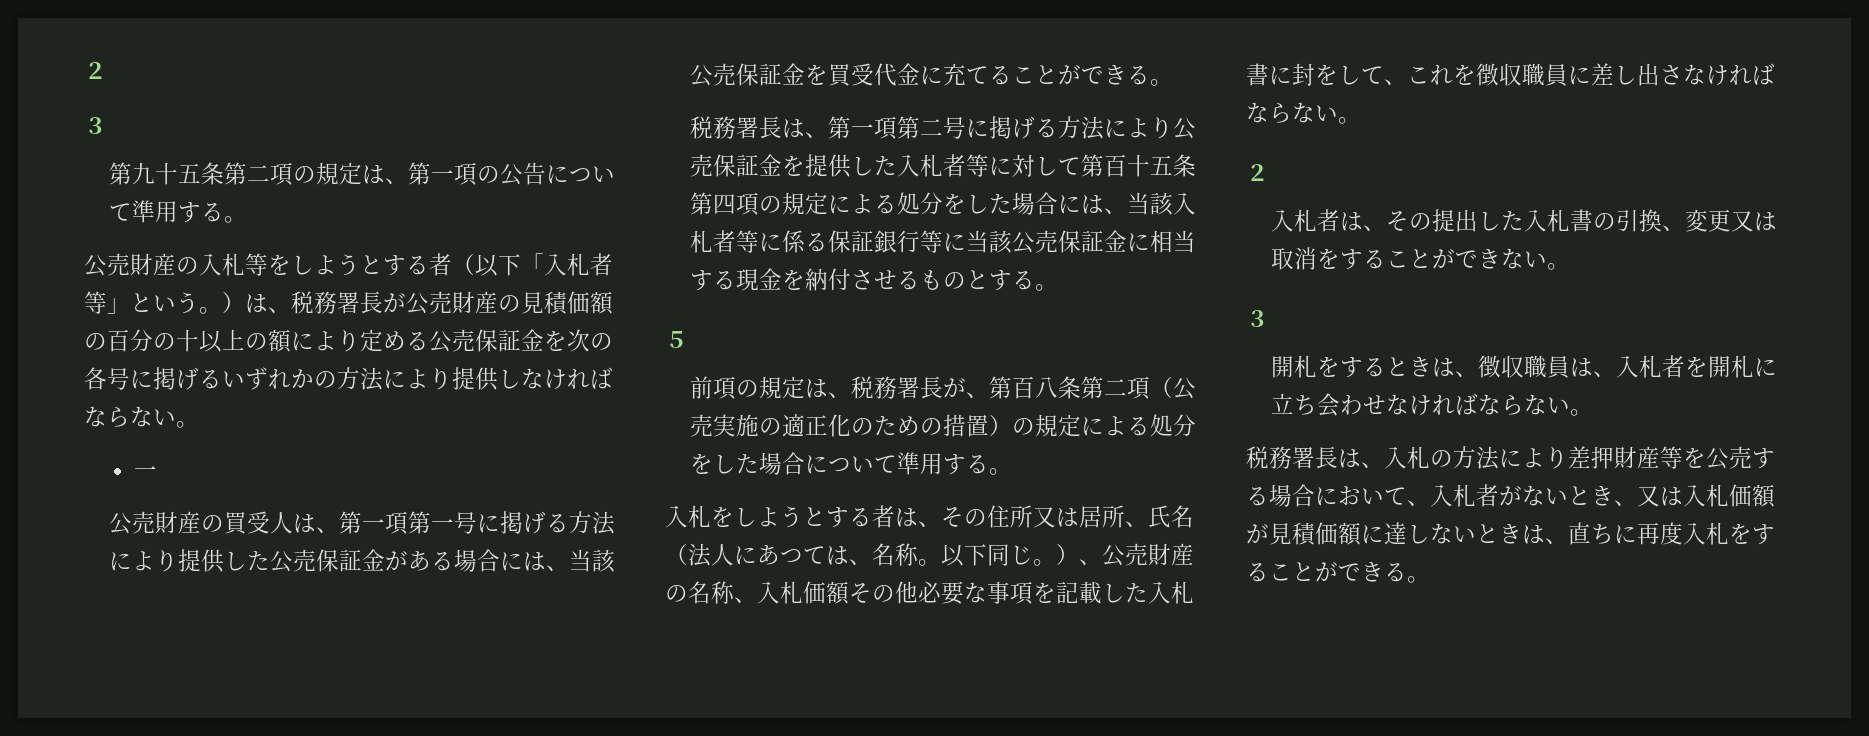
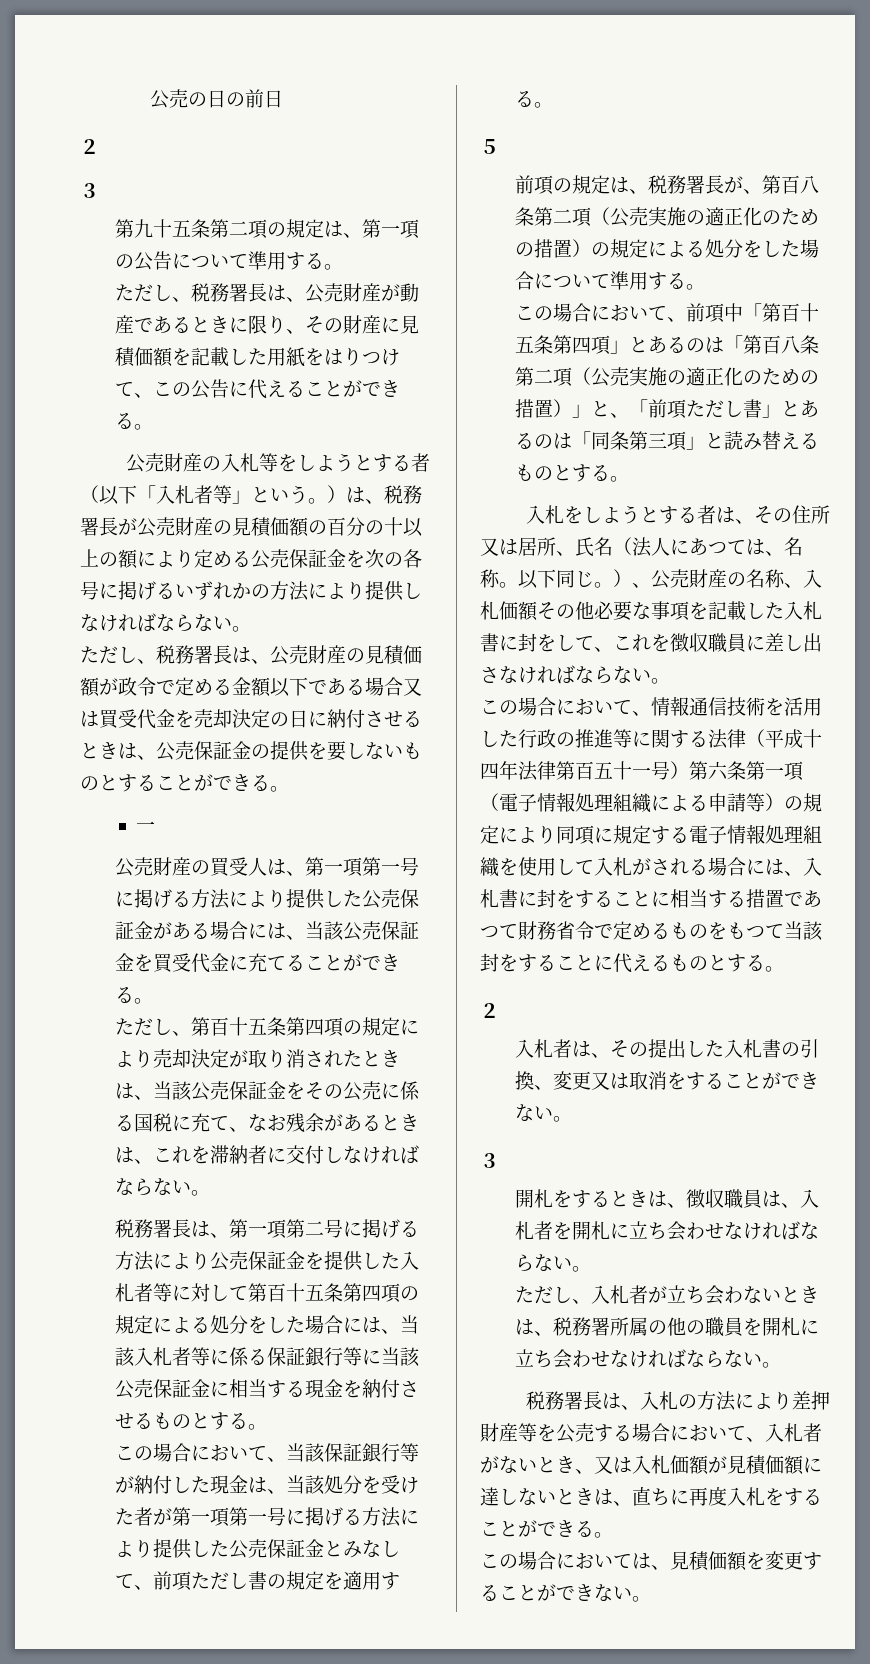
+ 公売の日の前日
+ ただし、税務署長は、公売財産が動産であるときに限り、その財産に見積価額を記載した用紙をはりつけて、この公告に代えることができる。
+ ただし、税務署長は、公売財産の見積価額が政令で定める金額以下である場合又は買受代金を売却決定の日に納付させるときは、公売保証金の提供を要しないものとすることができる。
+ ただし、第百十五条第四項の規定により売却決定が取り消されたときは、当該公売保証金をその公売に係る国税に充て、なお残余があるときは、これを滞納者に交付しなければならない。
+ この場合において、当該保証銀行等が納付した現金は、当該処分を受けた者が第一項第一号に掲げる方法により提供した公売保証金とみなして、前項ただし書の規定を適用する。
+ この場合において、前項中「第百十五条第四項」とあるのは「第百八条第二項（公売実施の適正化のための措置）」と、「前項ただし書」とあるのは「同条第三項」と読み替えるものとする。
+ この場合において、情報通信技術を活用した行政の推進等に関する法律（平成十四年法律第百五十一号）第六条第一項（電子情報処理組織による申請等）の規定により同項に規定する電子情報処理組織を使用して入札がされる場合には、入札書に封をすることに相当する措置であつて財務省令で定めるものをもつて当該封をすることに代えるものとする。
+ ただし、入札者が立ち会わないときは、税務署所属の他の職員を開札に立ち会わせなければならない。
+ この場合においては、見積価額を変更することができない。

